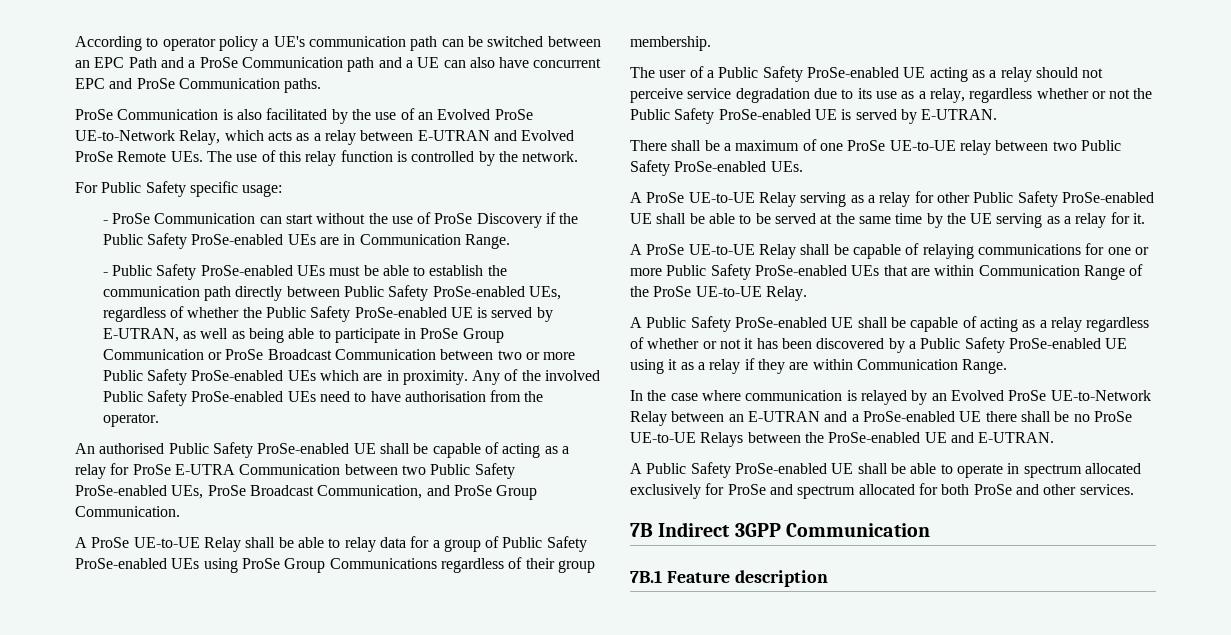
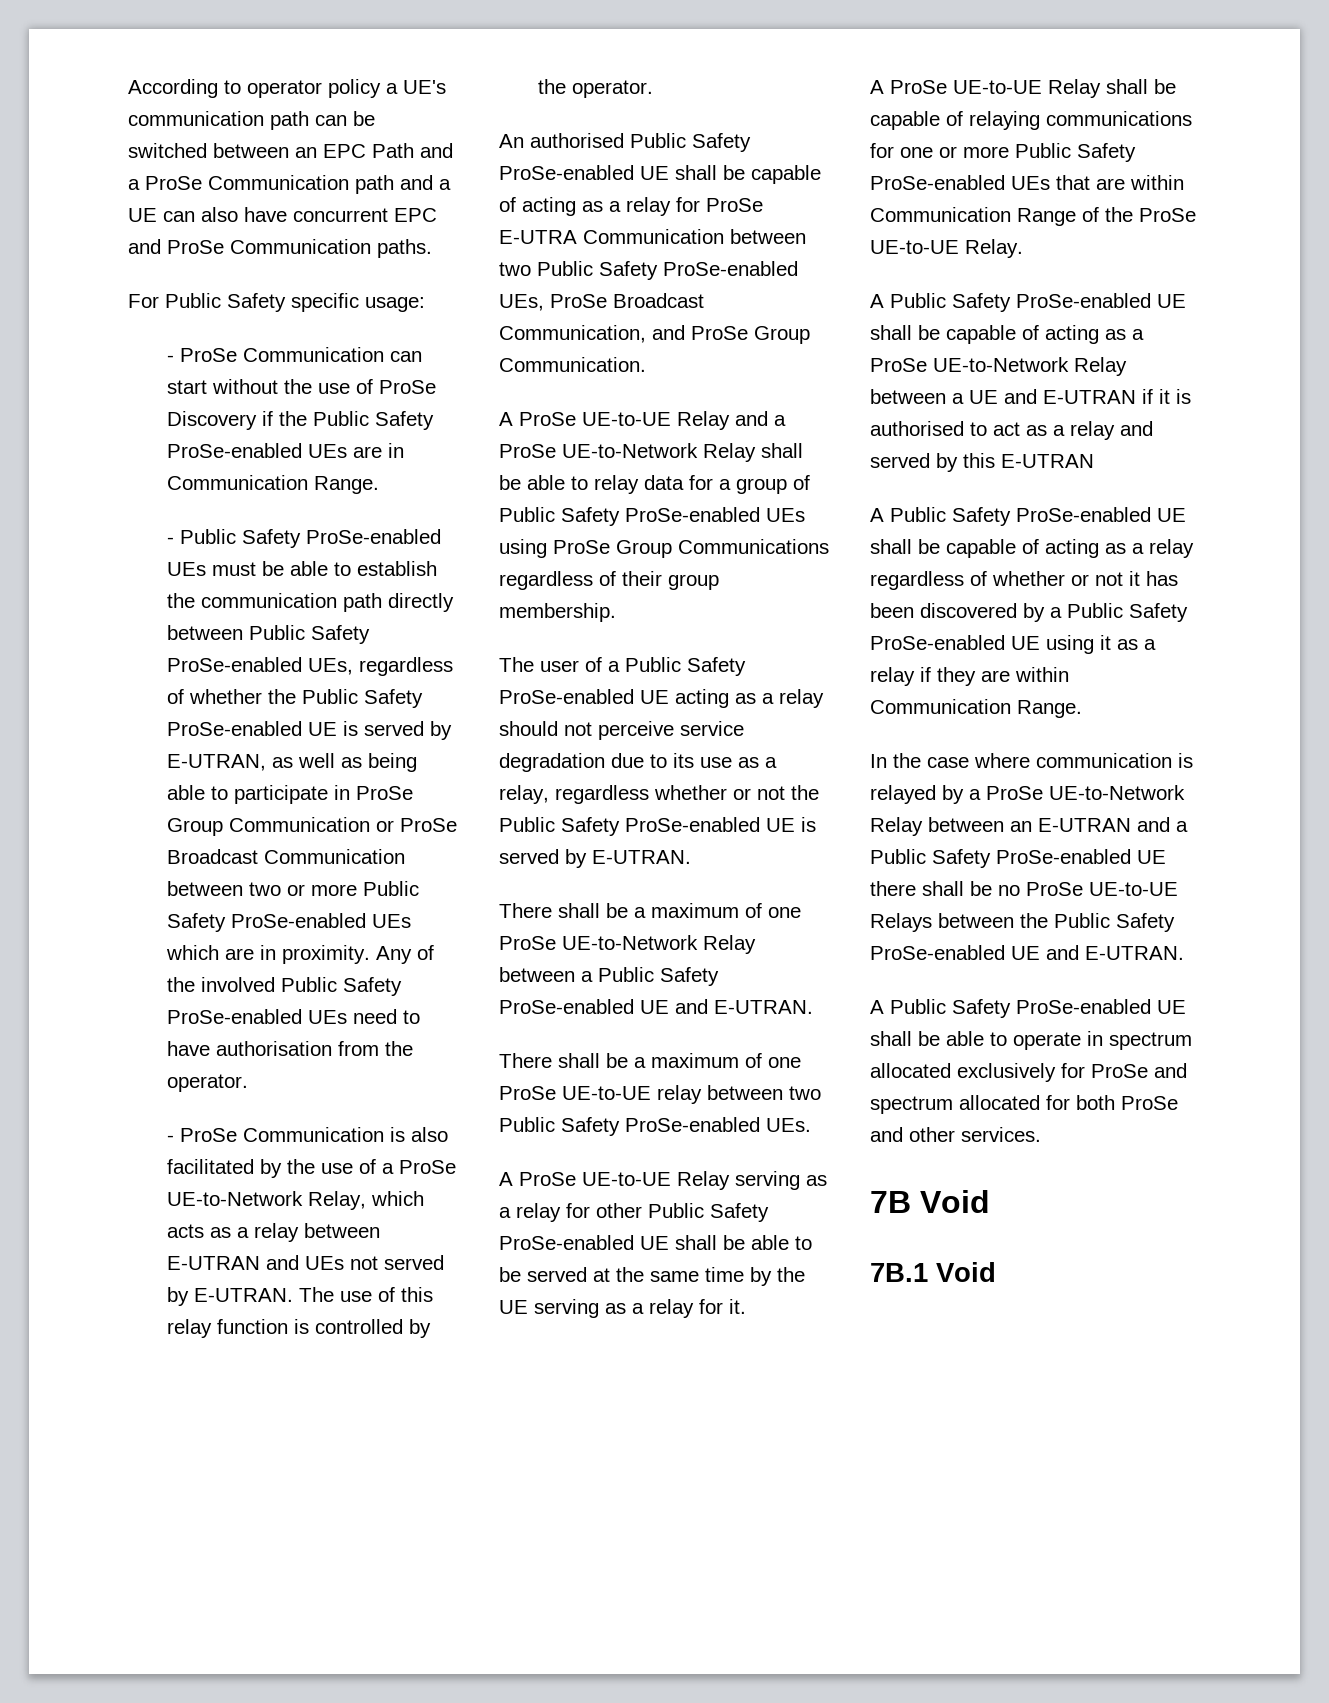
- ProSe Communication is also facilitated by the use of an Evolved ProSe UE-to-Network Relay, which acts as a relay between E-UTRAN and Evolved ProSe Remote UEs. The use of this relay function is controlled by the network.
+ - ProSe Communication is also facilitated by the use of a ProSe UE-to-Network Relay, which acts as a relay between E-UTRAN and UEs not served by E-UTRAN. The use of this relay function is controlled by the operator.
- A ProSe UE-to-UE Relay shall be able to relay data for a group of Public Safety ProSe-enabled UEs using ProSe Group Communications regardless of their group membership.
+ A ProSe UE-to-UE Relay and a ProSe UE-to-Network Relay shall be able to relay data for a group of Public Safety ProSe-enabled UEs using ProSe Group Communications regardless of their group membership.
+ There shall be a maximum of one ProSe UE-to-Network Relay between a Public Safety ProSe-enabled UE and E-UTRAN.
+ A Public Safety ProSe-enabled UE shall be capable of acting as a ProSe UE-to-Network Relay between a UE and E-UTRAN if it is authorised to act as a relay and served by this E-UTRAN
- In the case where communication is relayed by an Evolved ProSe UE-to-Network Relay between an E-UTRAN and a ProSe-enabled UE there shall be no ProSe UE-to-UE Relays between the ProSe-enabled UE and E-UTRAN.
+ In the case where communication is relayed by a ProSe UE-to-Network Relay between an E-UTRAN and a Public Safety ProSe-enabled UE there shall be no ProSe UE-to-UE Relays between the Public Safety ProSe-enabled UE and E-UTRAN.
- 7B Indirect 3GPP Communication
+ 7B Void
- 7B.1 Feature description
+ 7B.1 Void

